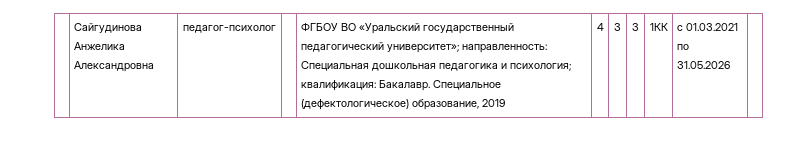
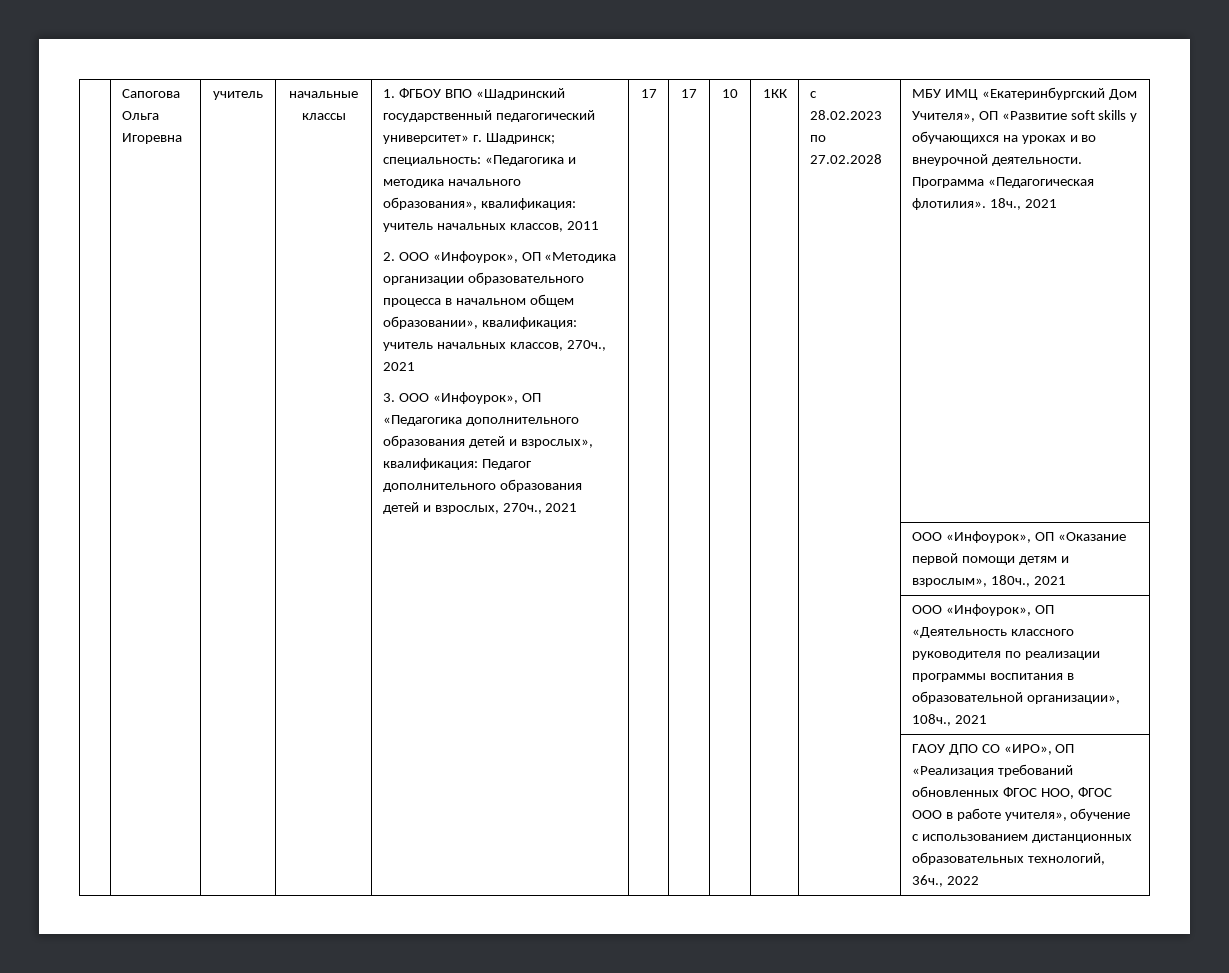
- Сайгудинова Анжелика Александровна | педагог-психолог | | ФГБОУ ВО «Уральский государственный педагогический университет»; направленность: Специальная дошкольная педагогика и психология; квалификация: Бакалавр. Специальное (дефектологическое) образование, 2019 | 4 | 3 | 3 | 1КК | с 01.03.2021 по 31.05.2026
+ Сапогова Ольга Игоревна | учитель | начальные классы | 1. ФГБОУ ВПО «Шадринский государственный педагогический университет» г. Шадринск; специальность: «Педагогика и методика начального образования», квалификация: учитель начальных классов, 2011
+ 2. ООО «Инфоурок», ОП «Методика организации образовательного процесса в начальном общем образовании», квалификация: учитель начальных классов, 270ч., 2021
+ 3. ООО «Инфоурок», ОП «Педагогика дополнительного образования детей и взрослых», квалификация: Педагог дополнительного образования детей и взрослых, 270ч., 2021 | 17 | 17 | 10 | 1КК | с 28.02.2023 по 27.02.2028 | МБУ ИМЦ «Екатеринбургский Дом Учителя», ОП «Развитие soft skills у обучающихся на уроках и во внеурочной деятельности. Программа «Педагогическая флотилия». 18ч., 2021
+ | | | | | | | | | | ООО «Инфоурок», ОП «Оказание первой помощи детям и взрослым», 180ч., 2021
+ | | | | | | | | | | ООО «Инфоурок», ОП «Деятельность классного руководителя по реализации программы воспитания в образовательной организации», 108ч., 2021
+ | | | | | | | | | | ГАОУ ДПО СО «ИРО», ОП «Реализация требований обновленных ФГОС НОО, ФГОС ООО в работе учителя», обучение с использованием дистанционных образовательных технологий, 36ч., 2022

